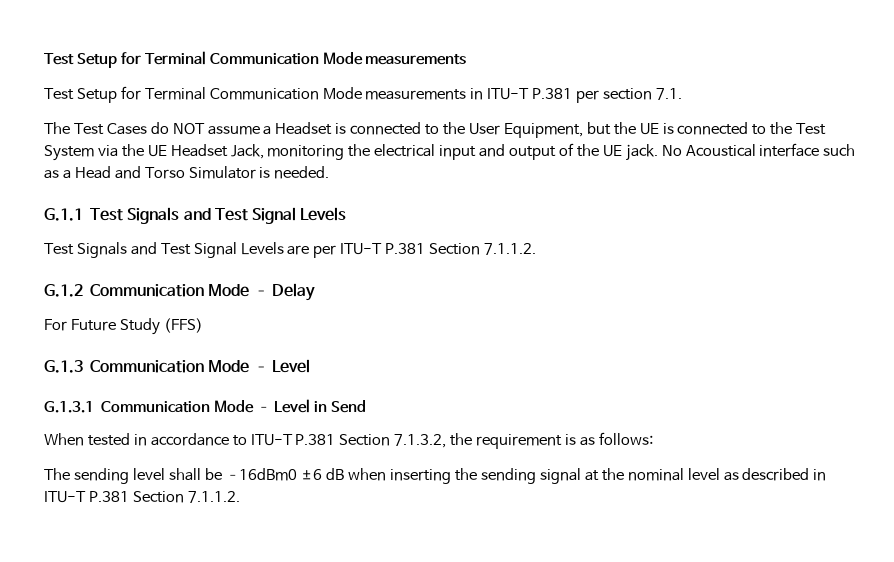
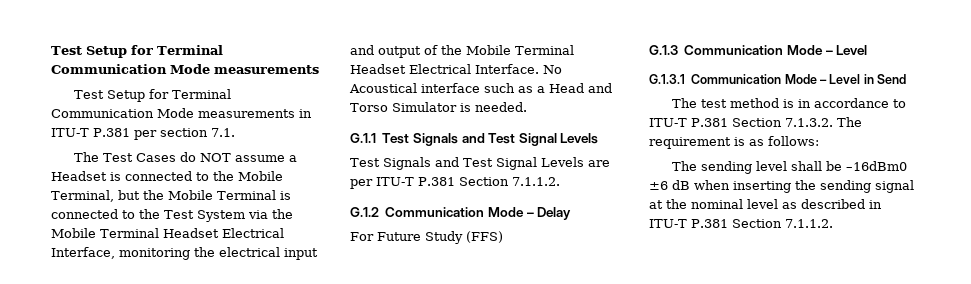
- The Test Cases do NOT assume a Headset is connected to the User Equipment, but the UE is connected to the Test System via the UE Headset Jack, monitoring the electrical input and output of the UE jack.
+ The Test Cases do NOT assume a Headset is connected to the Mobile Terminal, but the Mobile Terminal is connected to the Test System via the Mobile Terminal Headset Electrical Interface, monitoring the electrical input and output of the Mobile Terminal Headset Electrical Interface.
- When tested in accordance to ITU-T P.381 Section 7.1.3.2, the requirement is as follows:
+ The test method is in accordance to ITU-T P.381 Section 7.1.3.2. The requirement is as follows:

